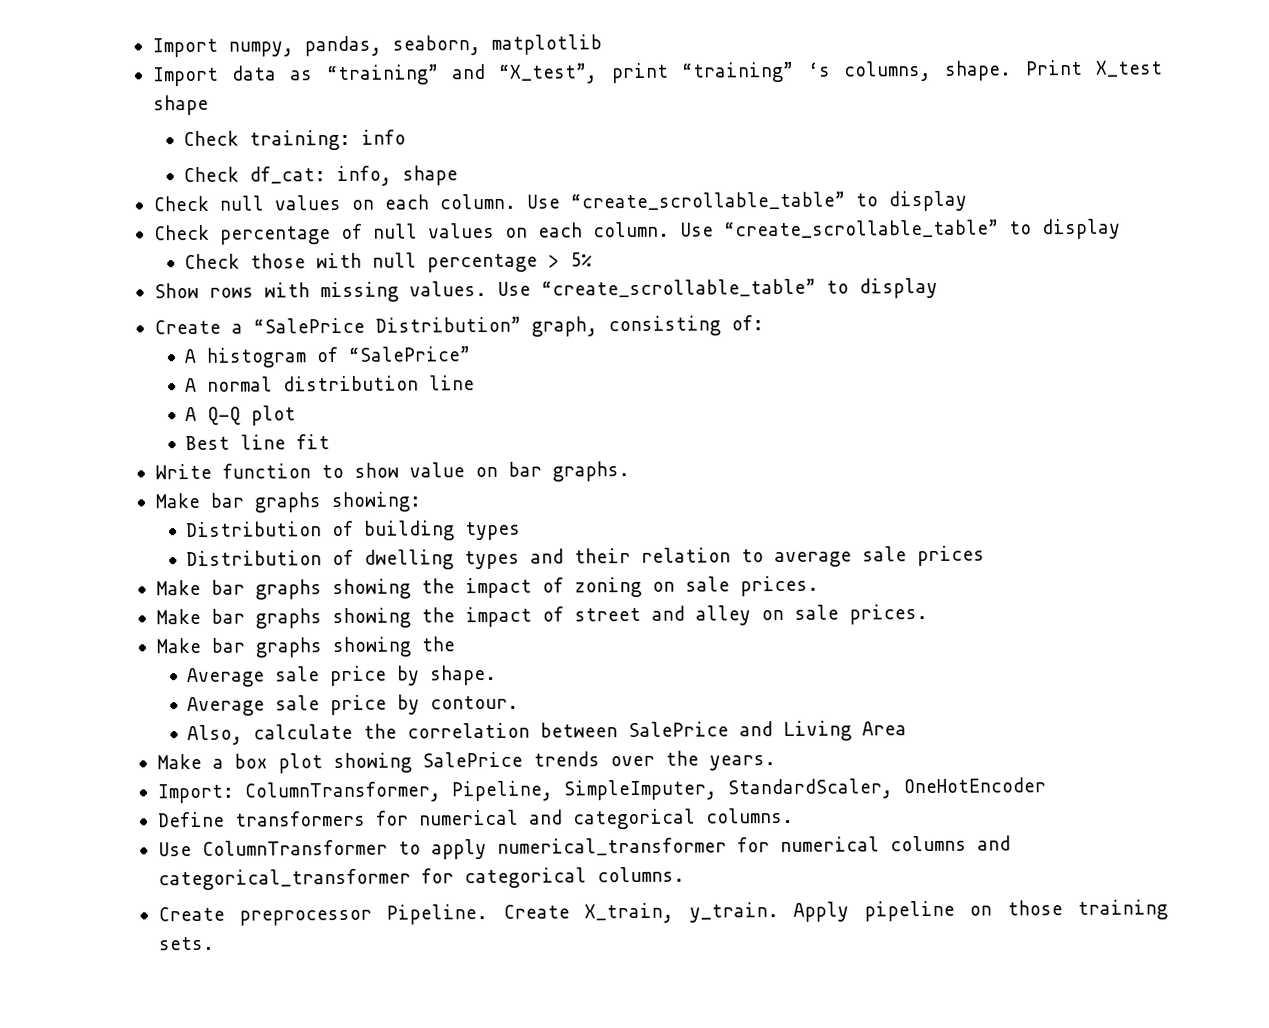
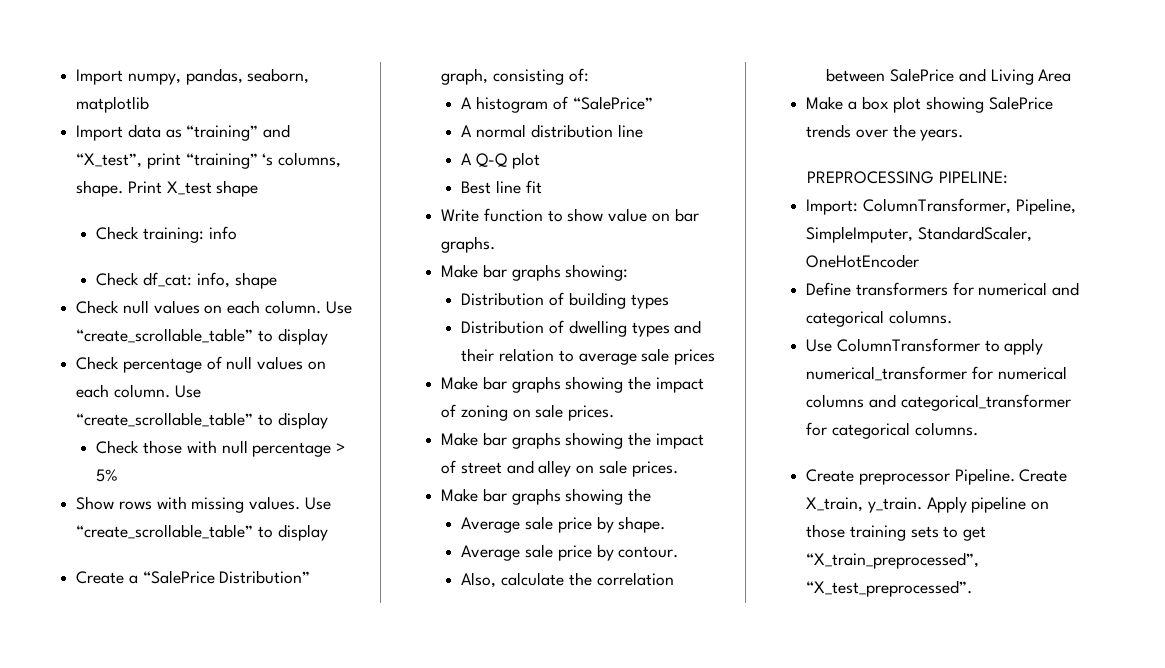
+ PREPROCESSING PIPELINE:
- Apply pipeline on those training sets.
+ Apply pipeline on those training sets to get “X_train_preprocessed”, “X_test_preprocessed”.

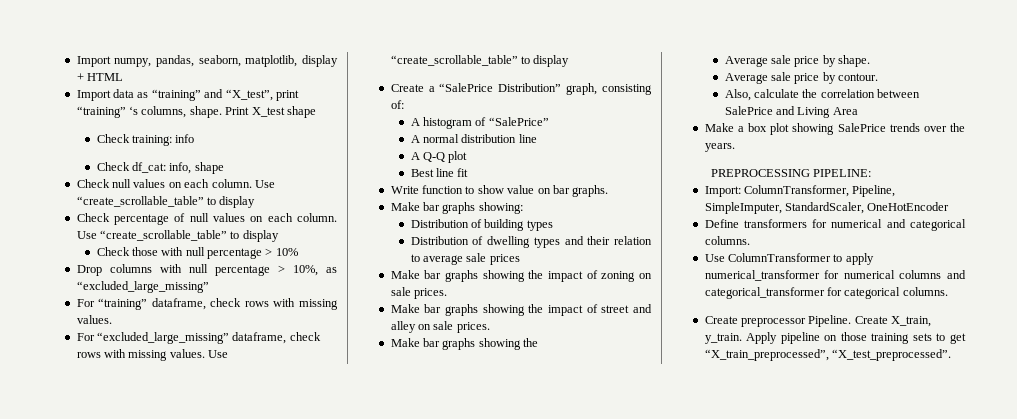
- Import numpy, pandas, seaborn, matplotlib
+ Import numpy, pandas, seaborn, matplotlib, display + HTML
- Check those with null percentage > 5%
- Show rows with missing values.
+ Check those with null percentage > 10%
+ Drop columns with null percentage > 10%, as “excluded_large_missing”
+ For “training” dataframe, check rows with missing values.
+ For “excluded_large_missing” dataframe, check rows with missing values.

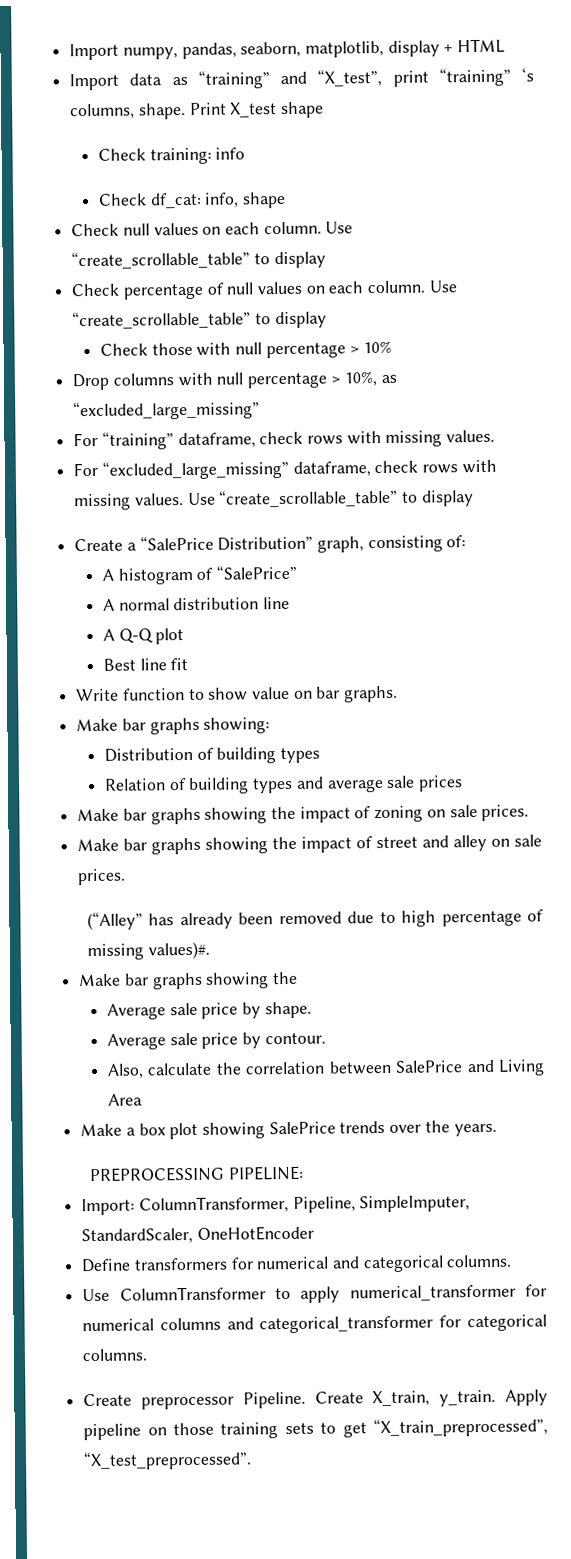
- Distribution of dwelling types and their relation to average sale prices
+ Relation of building types and average sale prices
+ (“Alley” has already been removed due to high percentage of missing values)#.

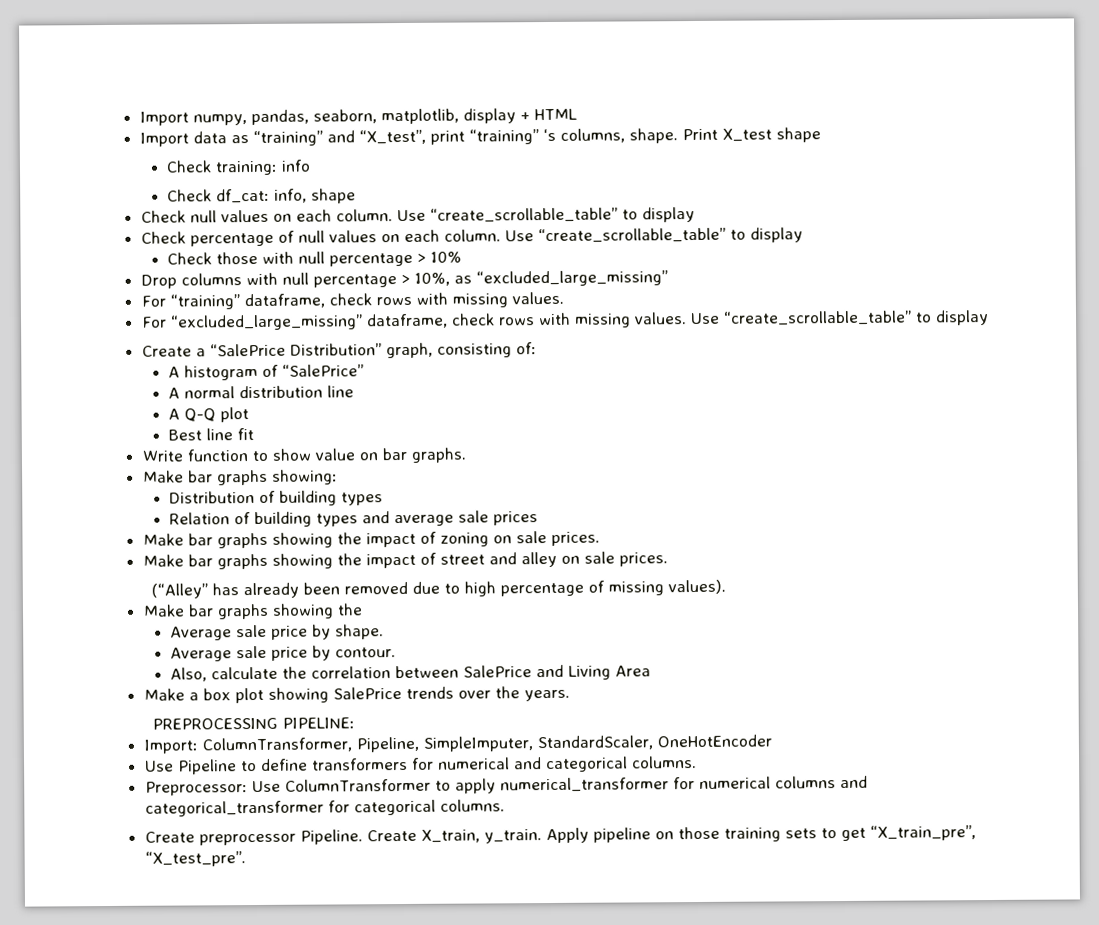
- (“Alley” has already been removed due to high percentage of missing values)#.
+ (“Alley” has already been removed due to high percentage of missing values).
- Define transformers for numerical and categorical columns.
+ Use Pipeline to define transformers for numerical and categorical columns.
- Use ColumnTransformer to apply numerical_transformer for numerical columns and categorical_transformer for categorical columns.
+ Preprocessor: Use ColumnTransformer to apply numerical_transformer for numerical columns and categorical_transformer for categorical columns.
- Apply pipeline on those training sets to get “X_train_preprocessed”, “X_test_preprocessed”.
+ Apply pipeline on those training sets to get “X_train_pre”, “X_test_pre”.

